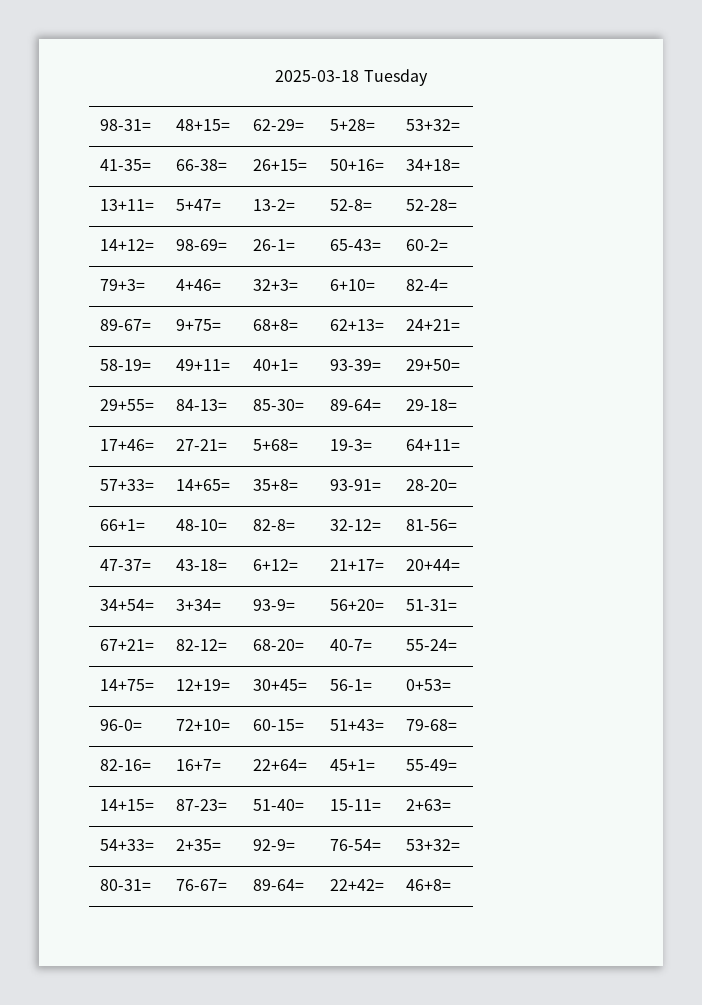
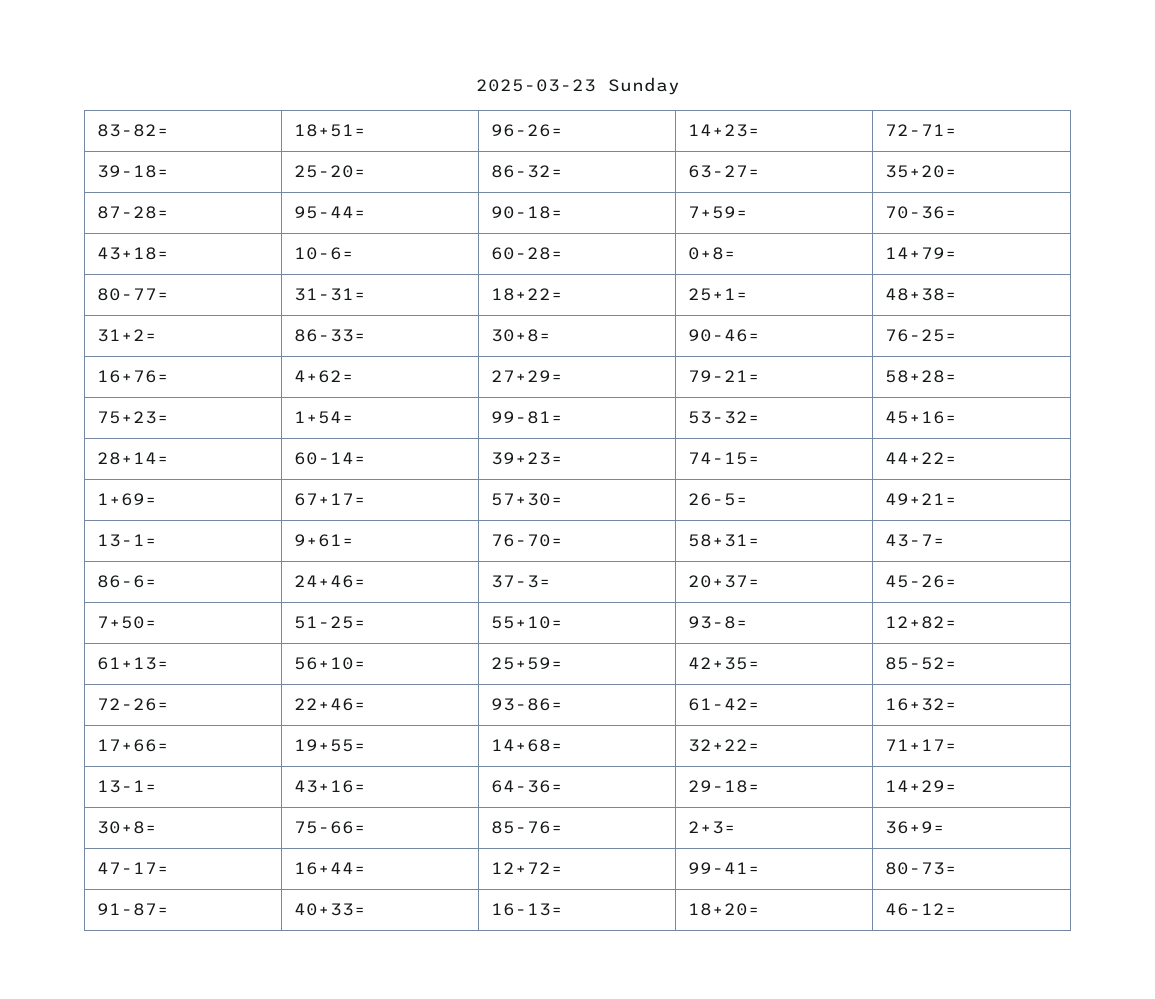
- 2025-03-18 Tuesday
- 98-31= | 48+15= | 62-29= | 5+28= | 53+32=
- 41-35= | 66-38= | 26+15= | 50+16= | 34+18=
- 13+11= | 5+47= | 13-2= | 52-8= | 52-28=
- 14+12= | 98-69= | 26-1= | 65-43= | 60-2=
- 79+3= | 4+46= | 32+3= | 6+10= | 82-4=
- 89-67= | 9+75= | 68+8= | 62+13= | 24+21=
- 58-19= | 49+11= | 40+1= | 93-39= | 29+50=
- 29+55= | 84-13= | 85-30= | 89-64= | 29-18=
- 17+46= | 27-21= | 5+68= | 19-3= | 64+11=
- 57+33= | 14+65= | 35+8= | 93-91= | 28-20=
- 66+1= | 48-10= | 82-8= | 32-12= | 81-56=
- 47-37= | 43-18= | 6+12= | 21+17= | 20+44=
- 34+54= | 3+34= | 93-9= | 56+20= | 51-31=
- 67+21= | 82-12= | 68-20= | 40-7= | 55-24=
- 14+75= | 12+19= | 30+45= | 56-1= | 0+53=
- 96-0= | 72+10= | 60-15= | 51+43= | 79-68=
- 82-16= | 16+7= | 22+64= | 45+1= | 55-49=
- 14+15= | 87-23= | 51-40= | 15-11= | 2+63=
- 54+33= | 2+35= | 92-9= | 76-54= | 53+32=
- 80-31= | 76-67= | 89-64= | 22+42= | 46+8=
+ 2025-03-23 Sunday
+ 83-82= | 18+51= | 96-26= | 14+23= | 72-71=
+ 39-18= | 25-20= | 86-32= | 63-27= | 35+20=
+ 87-28= | 95-44= | 90-18= | 7+59= | 70-36=
+ 43+18= | 10-6= | 60-28= | 0+8= | 14+79=
+ 80-77= | 31-31= | 18+22= | 25+1= | 48+38=
+ 31+2= | 86-33= | 30+8= | 90-46= | 76-25=
+ 16+76= | 4+62= | 27+29= | 79-21= | 58+28=
+ 75+23= | 1+54= | 99-81= | 53-32= | 45+16=
+ 28+14= | 60-14= | 39+23= | 74-15= | 44+22=
+ 1+69= | 67+17= | 57+30= | 26-5= | 49+21=
+ 13-1= | 9+61= | 76-70= | 58+31= | 43-7=
+ 86-6= | 24+46= | 37-3= | 20+37= | 45-26=
+ 7+50= | 51-25= | 55+10= | 93-8= | 12+82=
+ 61+13= | 56+10= | 25+59= | 42+35= | 85-52=
+ 72-26= | 22+46= | 93-86= | 61-42= | 16+32=
+ 17+66= | 19+55= | 14+68= | 32+22= | 71+17=
+ 13-1= | 43+16= | 64-36= | 29-18= | 14+29=
+ 30+8= | 75-66= | 85-76= | 2+3= | 36+9=
+ 47-17= | 16+44= | 12+72= | 99-41= | 80-73=
+ 91-87= | 40+33= | 16-13= | 18+20= | 46-12=

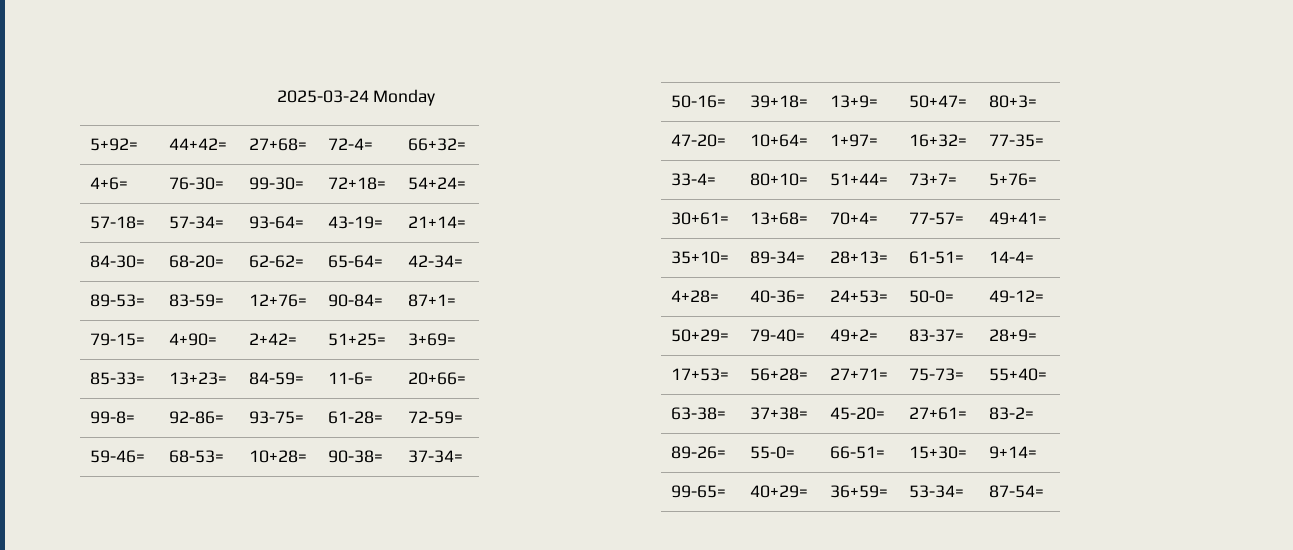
- 2025-03-23 Sunday
- 83-82= | 18+51= | 96-26= | 14+23= | 72-71=
- 39-18= | 25-20= | 86-32= | 63-27= | 35+20=
- 87-28= | 95-44= | 90-18= | 7+59= | 70-36=
- 43+18= | 10-6= | 60-28= | 0+8= | 14+79=
- 80-77= | 31-31= | 18+22= | 25+1= | 48+38=
- 31+2= | 86-33= | 30+8= | 90-46= | 76-25=
- 16+76= | 4+62= | 27+29= | 79-21= | 58+28=
- 75+23= | 1+54= | 99-81= | 53-32= | 45+16=
- 28+14= | 60-14= | 39+23= | 74-15= | 44+22=
- 1+69= | 67+17= | 57+30= | 26-5= | 49+21=
- 13-1= | 9+61= | 76-70= | 58+31= | 43-7=
- 86-6= | 24+46= | 37-3= | 20+37= | 45-26=
- 7+50= | 51-25= | 55+10= | 93-8= | 12+82=
- 61+13= | 56+10= | 25+59= | 42+35= | 85-52=
- 72-26= | 22+46= | 93-86= | 61-42= | 16+32=
- 17+66= | 19+55= | 14+68= | 32+22= | 71+17=
- 13-1= | 43+16= | 64-36= | 29-18= | 14+29=
- 30+8= | 75-66= | 85-76= | 2+3= | 36+9=
- 47-17= | 16+44= | 12+72= | 99-41= | 80-73=
- 91-87= | 40+33= | 16-13= | 18+20= | 46-12=
+ 2025-03-24 Monday
+ 5+92= | 44+42= | 27+68= | 72-4= | 66+32=
+ 4+6= | 76-30= | 99-30= | 72+18= | 54+24=
+ 57-18= | 57-34= | 93-64= | 43-19= | 21+14=
+ 84-30= | 68-20= | 62-62= | 65-64= | 42-34=
+ 89-53= | 83-59= | 12+76= | 90-84= | 87+1=
+ 79-15= | 4+90= | 2+42= | 51+25= | 3+69=
+ 85-33= | 13+23= | 84-59= | 11-6= | 20+66=
+ 99-8= | 92-86= | 93-75= | 61-28= | 72-59=
+ 59-46= | 68-53= | 10+28= | 90-38= | 37-34=
+ 50-16= | 39+18= | 13+9= | 50+47= | 80+3=
+ 47-20= | 10+64= | 1+97= | 16+32= | 77-35=
+ 33-4= | 80+10= | 51+44= | 73+7= | 5+76=
+ 30+61= | 13+68= | 70+4= | 77-57= | 49+41=
+ 35+10= | 89-34= | 28+13= | 61-51= | 14-4=
+ 4+28= | 40-36= | 24+53= | 50-0= | 49-12=
+ 50+29= | 79-40= | 49+2= | 83-37= | 28+9=
+ 17+53= | 56+28= | 27+71= | 75-73= | 55+40=
+ 63-38= | 37+38= | 45-20= | 27+61= | 83-2=
+ 89-26= | 55-0= | 66-51= | 15+30= | 9+14=
+ 99-65= | 40+29= | 36+59= | 53-34= | 87-54=

